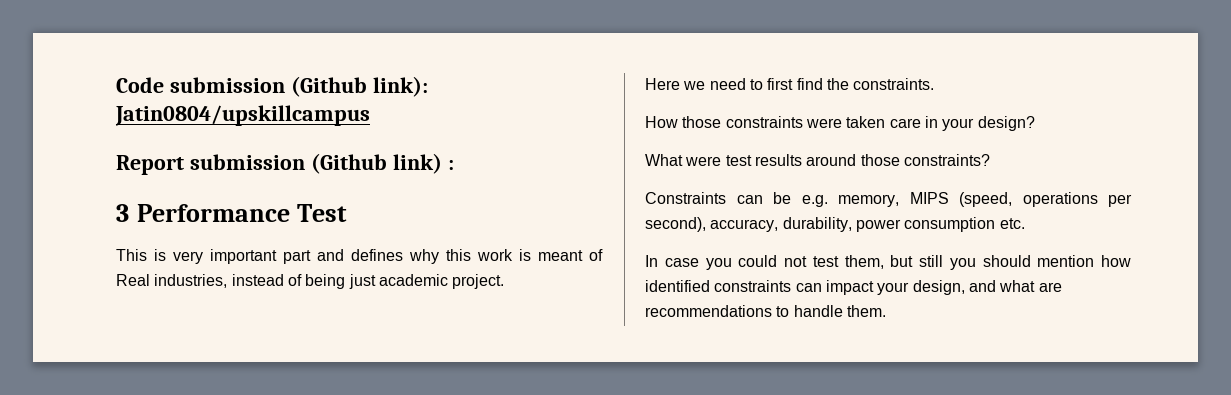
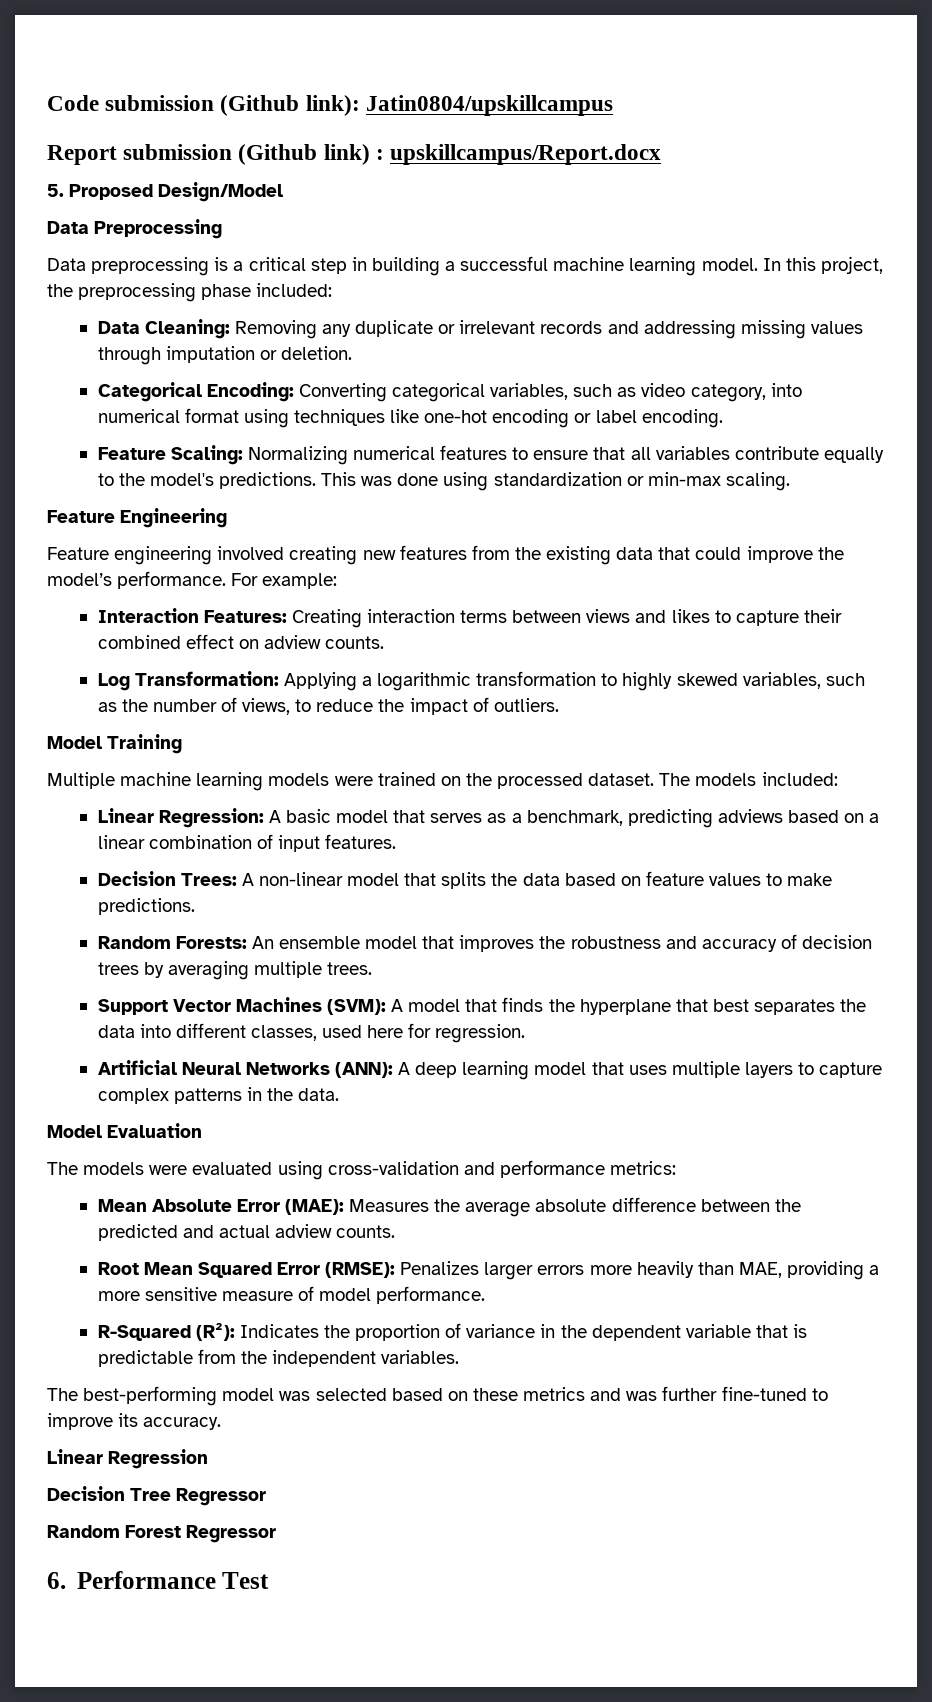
- Report submission (Github link) :
- 3 Performance Test
- This is very important part and defines why this work is meant of Real industries, instead of being just academic project.
- Here we need to first find the constraints.
- How those constraints were taken care in your design?
- What were test results around those constraints?
- Constraints can be e.g. memory, MIPS (speed, operations per second), accuracy, durability, power consumption etc.
- In case you could not test them, but still you should mention how identified constraints can impact your design, and what are recommendations to handle them.
+ Report submission (Github link) : upskillcampus/Report.docx
+ 5. Proposed Design/Model
+ Data Preprocessing
+ Data preprocessing is a critical step in building a successful machine learning model. In this project, the preprocessing phase included:
+ Data Cleaning: Removing any duplicate or irrelevant records and addressing missing values through imputation or deletion.
+ Categorical Encoding: Converting categorical variables, such as video category, into numerical format using techniques like one-hot encoding or label encoding.
+ Feature Scaling: Normalizing numerical features to ensure that all variables contribute equally to the model's predictions. This was done using standardization or min-max scaling.
+ Feature Engineering
+ Feature engineering involved creating new features from the existing data that could improve the model’s performance. For example:
+ Interaction Features: Creating interaction terms between views and likes to capture their combined effect on adview counts.
+ Log Transformation: Applying a logarithmic transformation to highly skewed variables, such as the number of views, to reduce the impact of outliers.
+ Model Training
+ Multiple machine learning models were trained on the processed dataset. The models included:
+ Linear Regression: A basic model that serves as a benchmark, predicting adviews based on a linear combination of input features.
+ Decision Trees: A non-linear model that splits the data based on feature values to make predictions.
+ Random Forests: An ensemble model that improves the robustness and accuracy of decision trees by averaging multiple trees.
+ Support Vector Machines (SVM): A model that finds the hyperplane that best separates the data into different classes, used here for regression.
+ Artificial Neural Networks (ANN): A deep learning model that uses multiple layers to capture complex patterns in the data.
+ Model Evaluation
+ The models were evaluated using cross-validation and performance metrics:
+ Mean Absolute Error (MAE): Measures the average absolute difference between the predicted and actual adview counts.
+ Root Mean Squared Error (RMSE): Penalizes larger errors more heavily than MAE, providing a more sensitive measure of model performance.
+ R-Squared (R²): Indicates the proportion of variance in the dependent variable that is predictable from the independent variables.
+ The best-performing model was selected based on these metrics and was further fine-tuned to improve its accuracy.
+ Linear Regression
+ Decision Tree Regressor
+ Random Forest Regressor
+ 6. Performance Test

